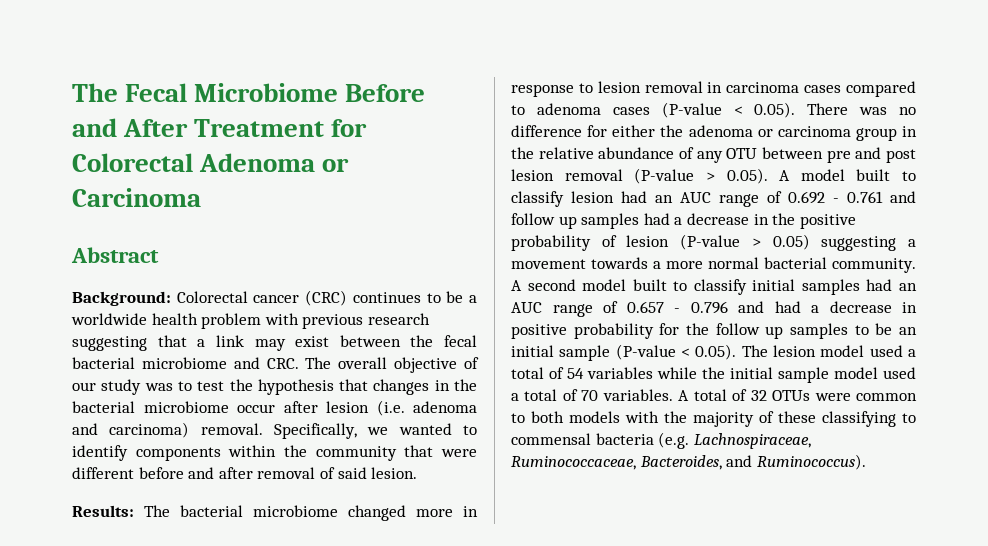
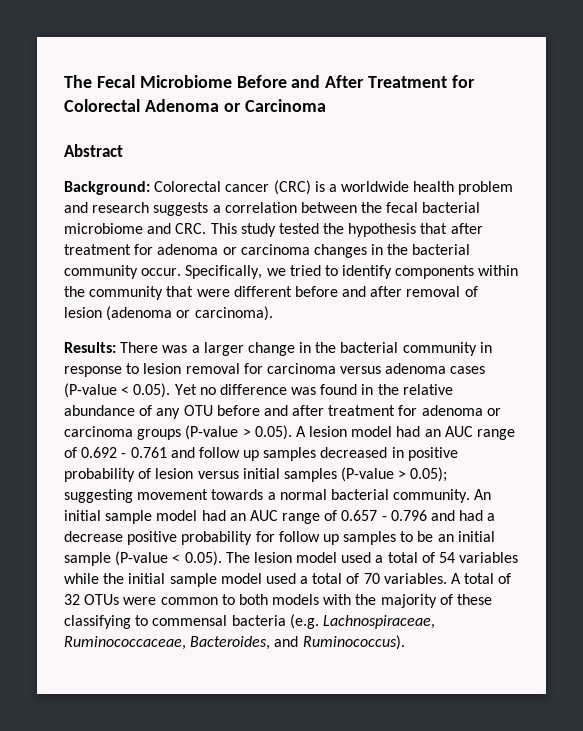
- Background: Colorectal cancer (CRC) continues to be a worldwide health problem with previous research suggesting that a link may exist between the fecal bacterial microbiome and CRC. The overall objective of our study was to test the hypothesis that changes in the bacterial microbiome occur after lesion (i.e. adenoma and carcinoma) removal.
+ Background: Colorectal cancer (CRC) is a worldwide health problem and research suggests a correlation between the fecal bacterial microbiome and CRC. This study tested the hypothesis that after treatment for adenoma or carcinoma changes in the bacterial community occur.
- Specifically, we wanted to identify components within the community that were different before and after removal of said lesion.
- Results: The bacterial microbiome changed more in response to lesion removal in carcinoma cases compared to adenoma cases (P-value < 0.05). There was no difference for either the adenoma or carcinoma group in the relative abundance of any OTU between pre and post lesion removal (P-value > 0.05). A model built to classify lesion had an AUC range of 0.692 - 0.761 and follow up samples had a decrease in the positive probability of lesion (P-value > 0.05) suggesting a movement towards a more normal bacterial community.
+ Specifically, we tried to identify components within the community that were different before and after removal of lesion (adenoma or carcinoma).
+ Results: There was a larger change in the bacterial community in response to lesion removal for carcinoma versus adenoma cases (P-value < 0.05). Yet no difference was found in the relative abundance of any OTU before and after treatment for adenoma or carcinoma groups (P-value > 0.05). A lesion model had an AUC range of 0.692 - 0.761 and follow up samples decreased in positive probability of lesion versus initial samples (P-value > 0.05); suggesting movement towards a normal bacterial community.
- A second model built to classify initial samples had an AUC range of 0.657 - 0.796 and had a decrease in positive probability for the follow up samples to be an initial sample (P-value < 0.05). The lesion model used a total of 54 variables while the initial sample model used a total of 70 variables.
+ An initial sample model had an AUC range of 0.657 - 0.796 and had a decrease positive probability for follow up samples to be an initial sample (P-value < 0.05). The lesion model used a total of 54 variables while the initial sample model used a total of 70 variables.

